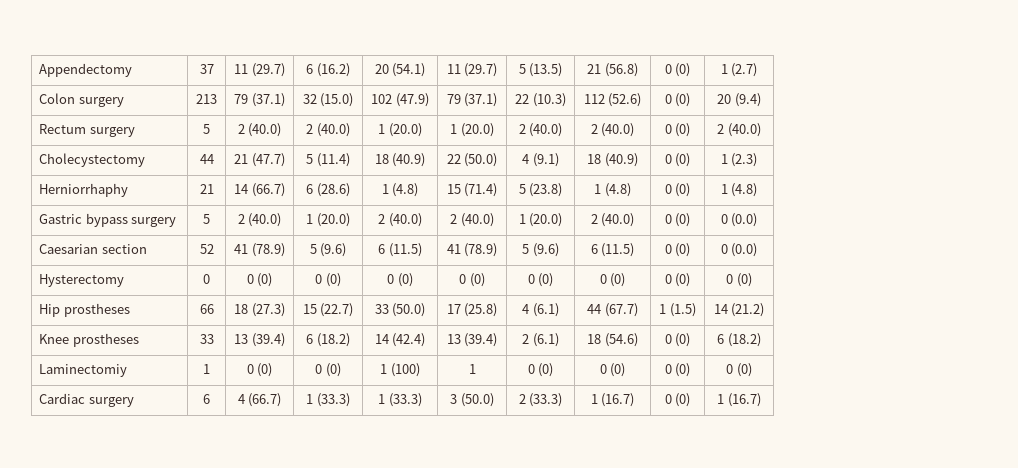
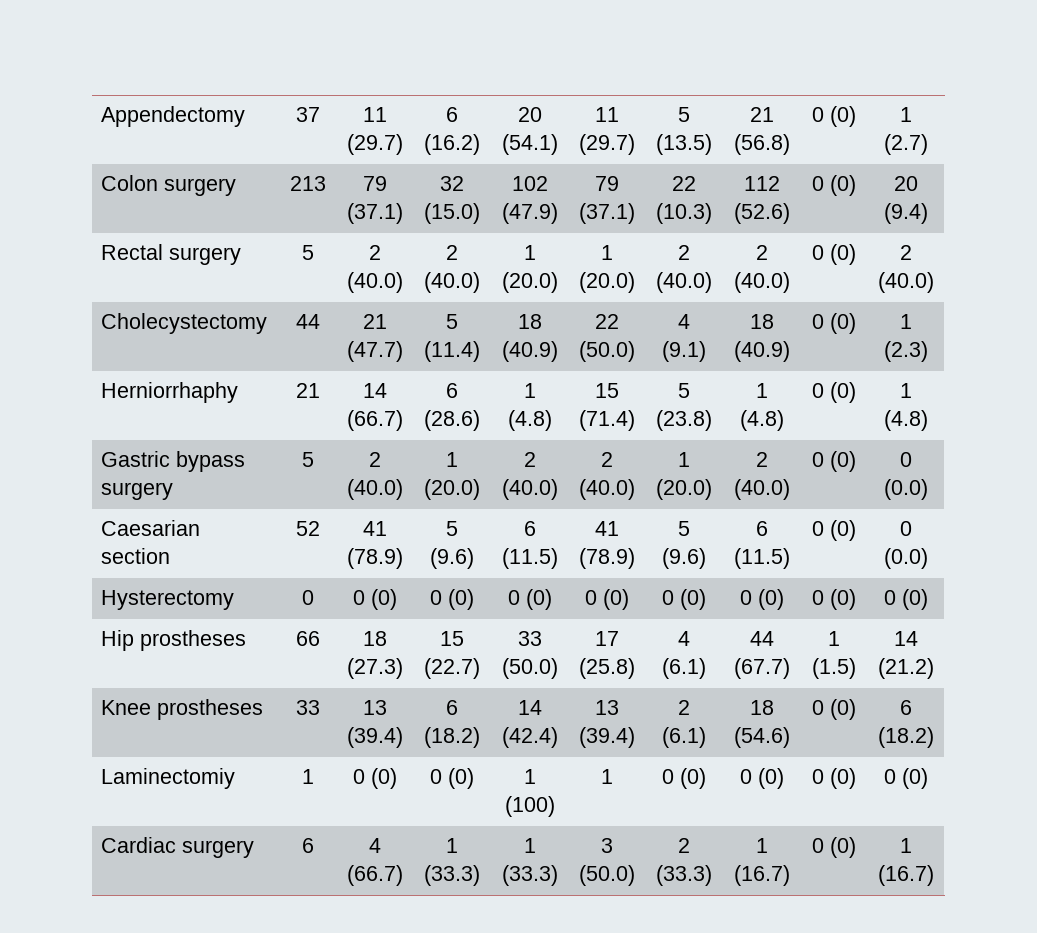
- Rectum surgery | 5 | 2 (40.0) | 2 (40.0) | 1 (20.0) | 1 (20.0) | 2 (40.0) | 2 (40.0) | 0 (0) | 2 (40.0)
+ Rectal surgery | 5 | 2 (40.0) | 2 (40.0) | 1 (20.0) | 1 (20.0) | 2 (40.0) | 2 (40.0) | 0 (0) | 2 (40.0)

